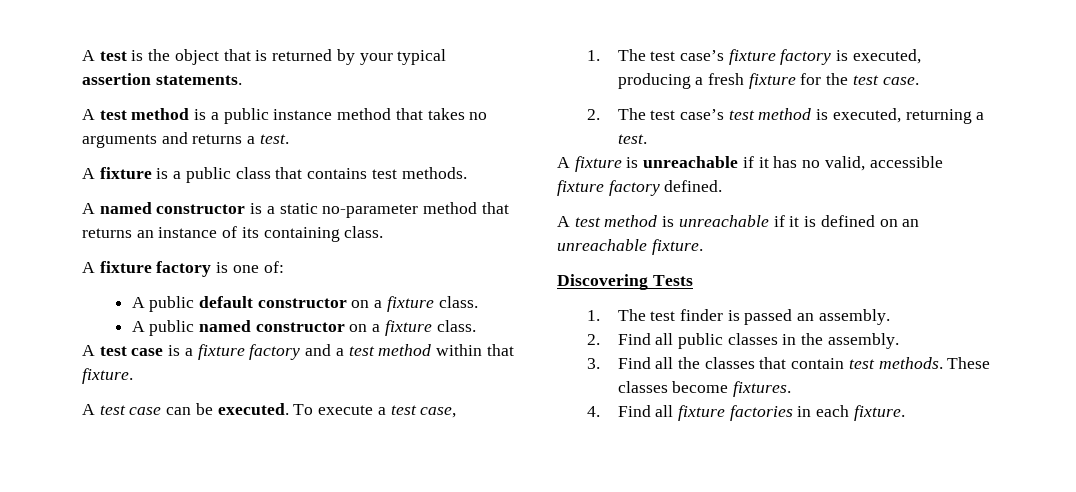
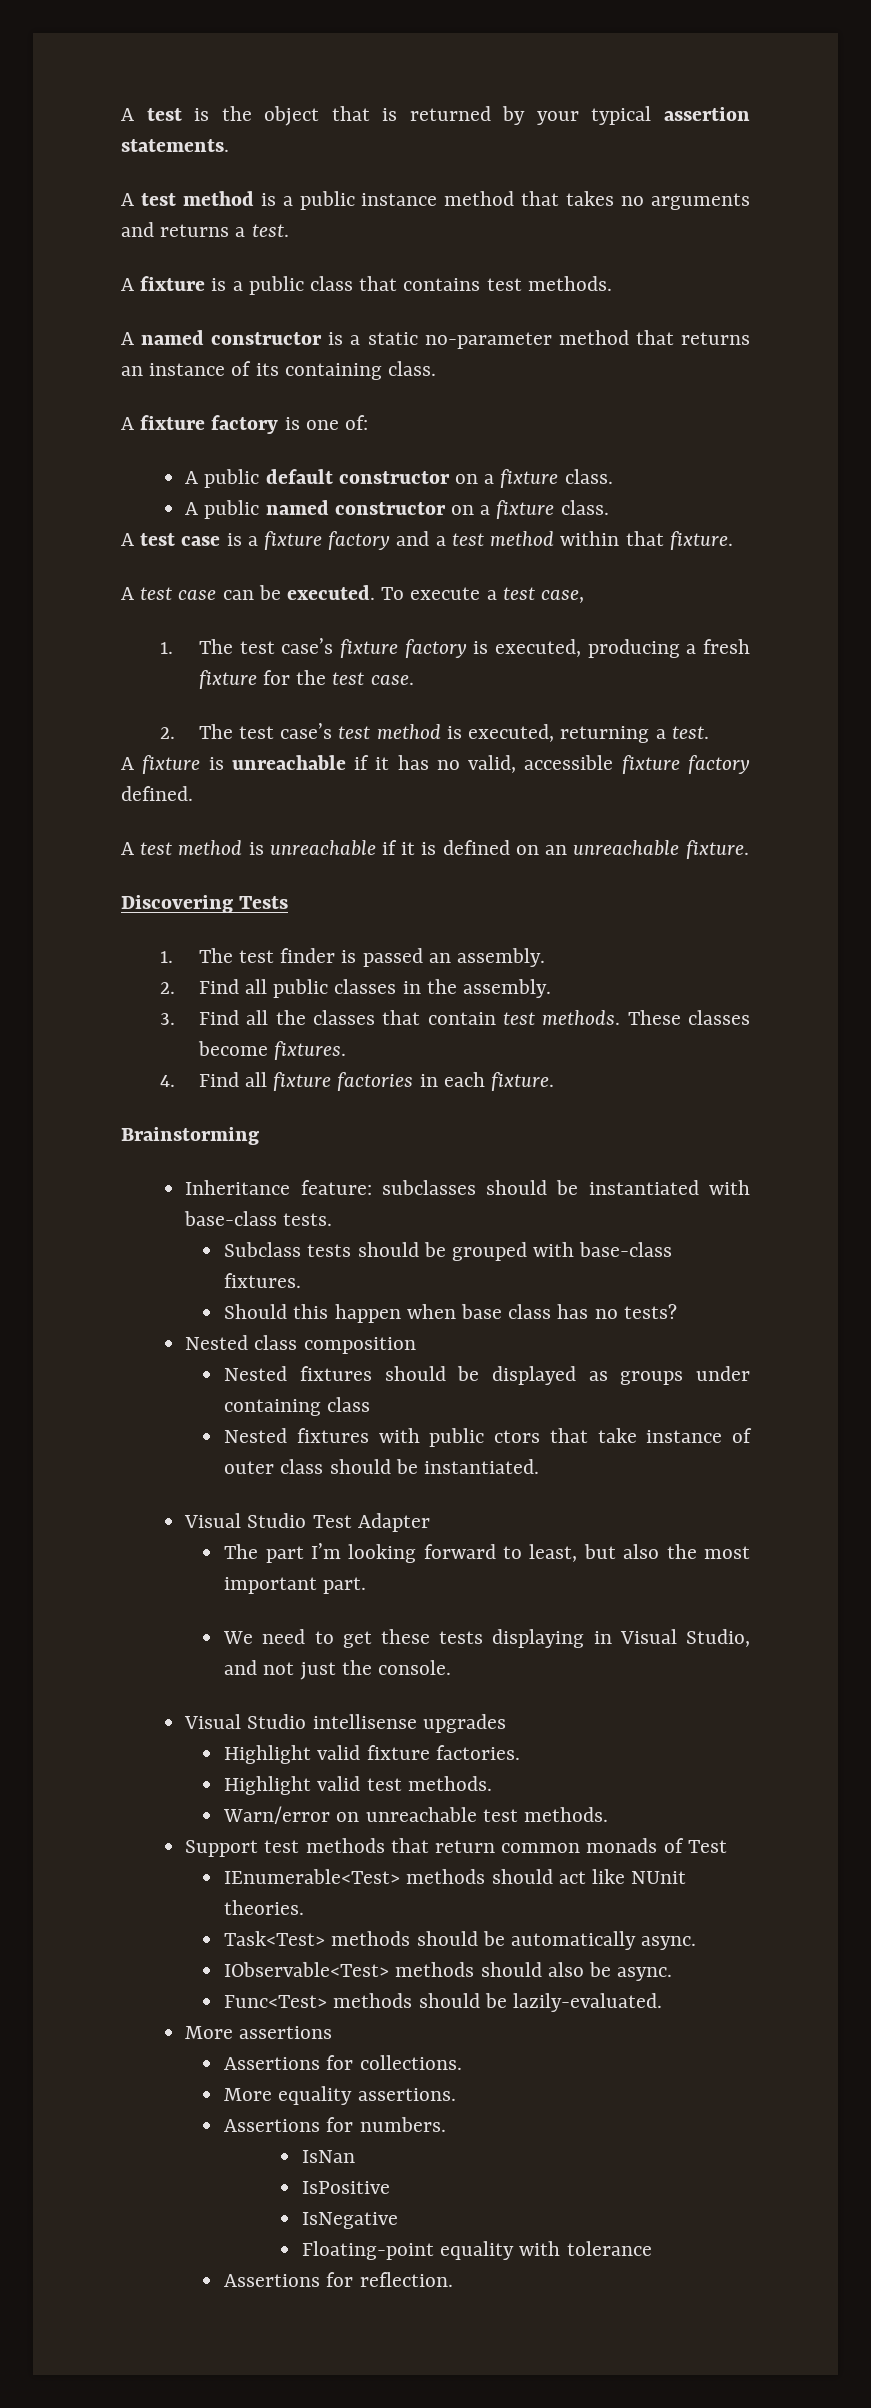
+ Brainstorming
+ Inheritance feature: subclasses should be instantiated with base-class tests.
+ Subclass tests should be grouped with base-class fixtures.
+ Should this happen when base class has no tests?
+ Nested class composition
+ Nested fixtures should be displayed as groups under containing class
+ Nested fixtures with public ctors that take instance of outer class should be instantiated.
+ Visual Studio Test Adapter
+ The part I’m looking forward to least, but also the most important part.
+ We need to get these tests displaying in Visual Studio, and not just the console.
+ Visual Studio intellisense upgrades
+ Highlight valid fixture factories.
+ Highlight valid test methods.
+ Warn/error on unreachable test methods.
+ Support test methods that return common monads of Test
+ IEnumerable<Test> methods should act like NUnit theories.
+ Task<Test> methods should be automatically async.
+ IObservable<Test> methods should also be async.
+ Func<Test> methods should be lazily-evaluated.
+ More assertions
+ Assertions for collections.
+ More equality assertions.
+ Assertions for numbers.
+ IsNan
+ IsPositive
+ IsNegative
+ Floating-point equality with tolerance
+ Assertions for reflection.

